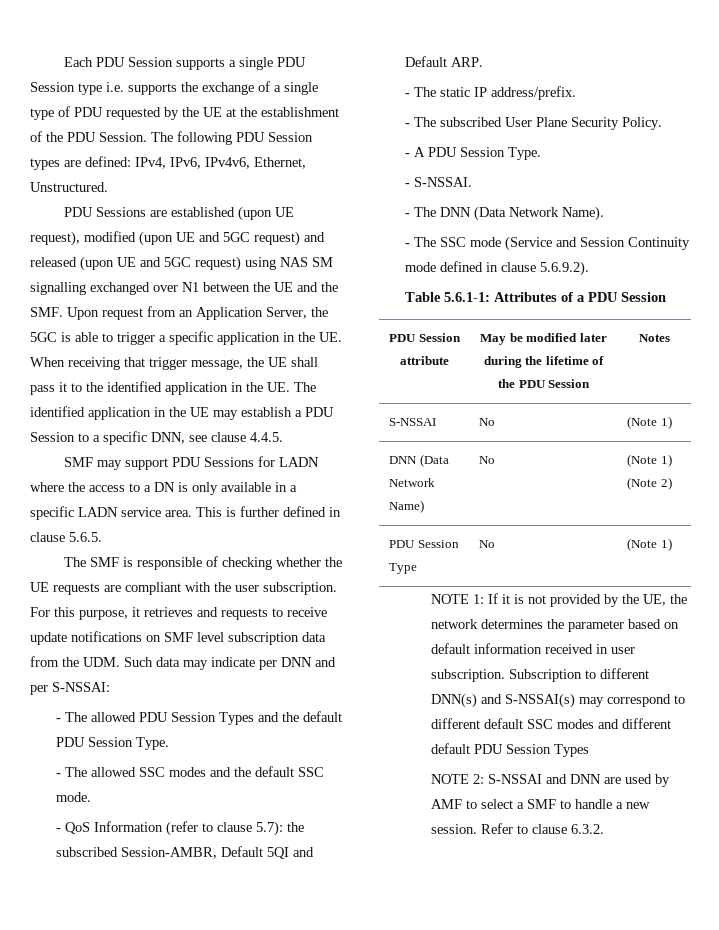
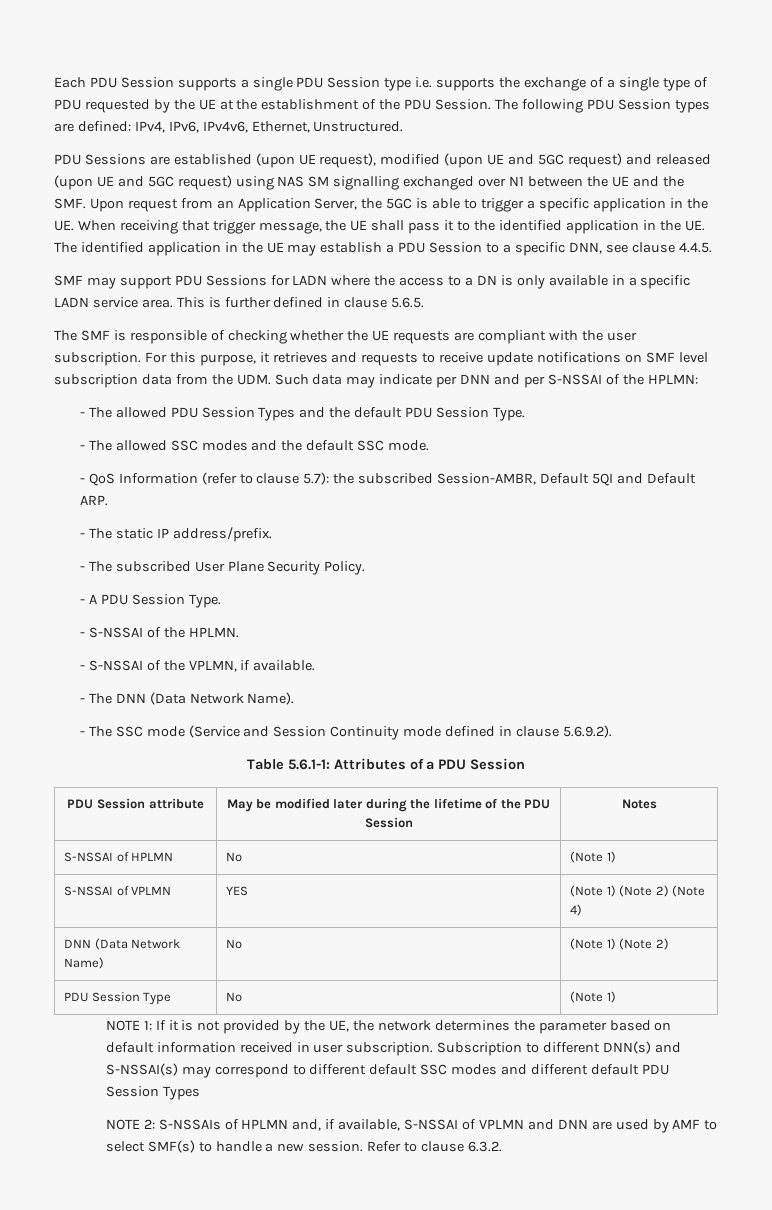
- For this purpose, it retrieves and requests to receive update notifications on SMF level subscription data from the UDM. Such data may indicate per DNN and per S-NSSAI:
+ For this purpose, it retrieves and requests to receive update notifications on SMF level subscription data from the UDM. Such data may indicate per DNN and per S-NSSAI of the HPLMN:
- - S-NSSAI.
+ - S-NSSAI of the HPLMN.
+ - S-NSSAI of the VPLMN, if available.
- S-NSSAI | No | (Note 1)
+ S-NSSAI of HPLMN | No | (Note 1)
+ S-NSSAI of VPLMN | YES | (Note 1) (Note 2) (Note 4)
- NOTE 2: S-NSSAI and DNN are used by AMF to select a SMF to handle a new session.
+ NOTE 2: S-NSSAIs of HPLMN and, if available, S-NSSAI of VPLMN and DNN are used by AMF to select SMF(s) to handle a new session.

